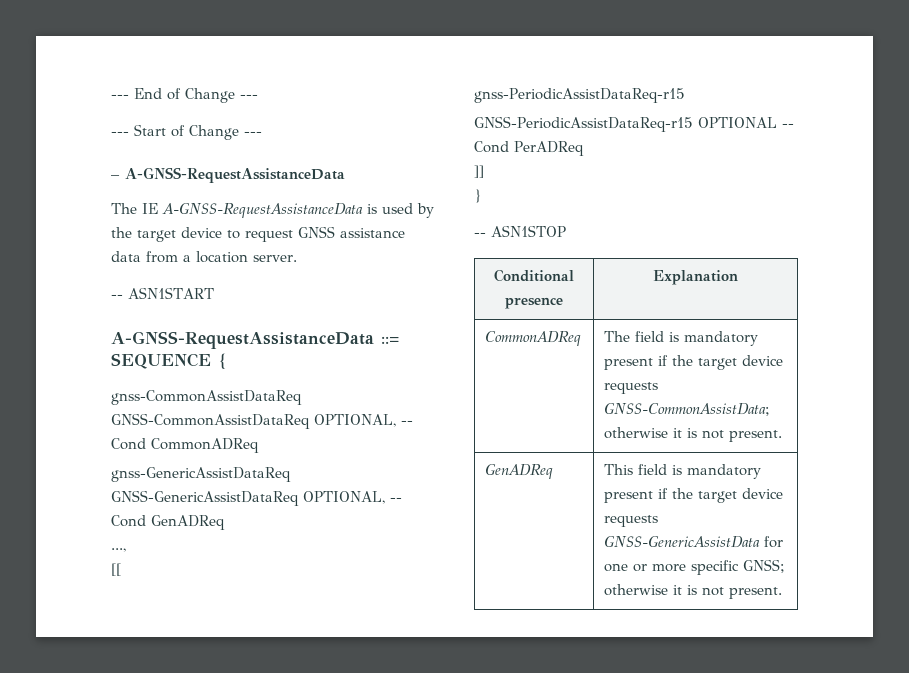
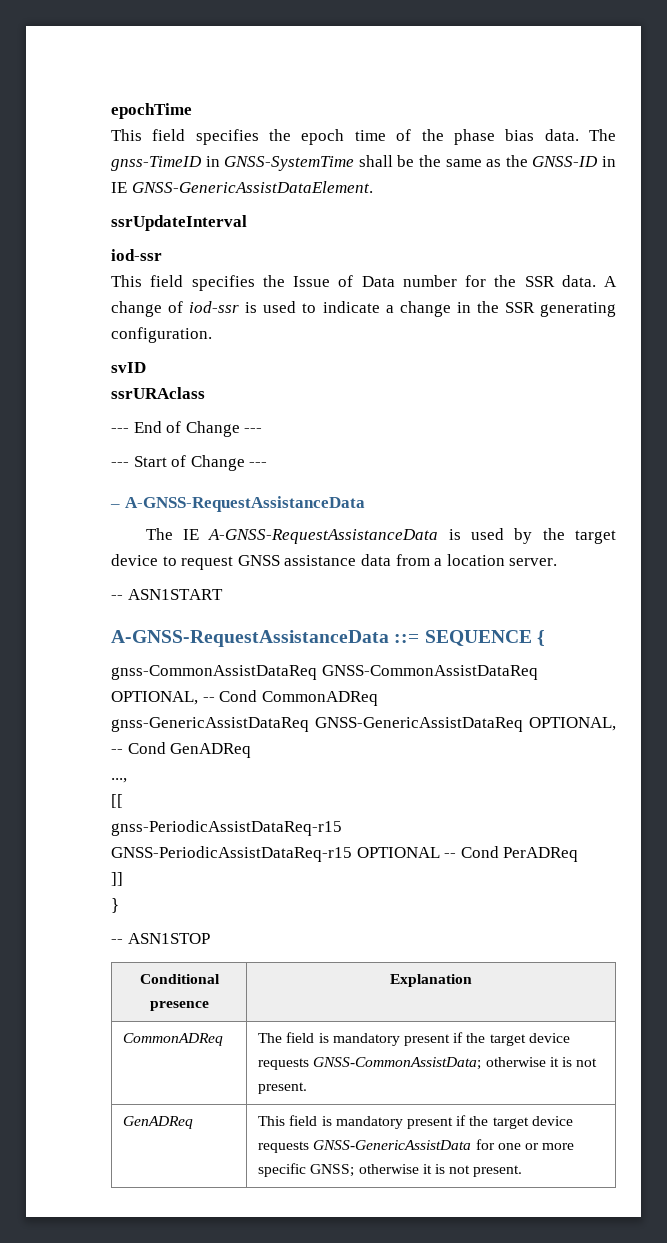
+ epochTime
+ This field specifies the epoch time of the phase bias data. The gnss-TimeID in GNSS-SystemTime shall be the same as the GNSS-ID in IE GNSS-GenericAssistDataElement.
+ ssrUpdateInterval
+ iod-ssr
+ This field specifies the Issue of Data number for the SSR data. A change of iod-ssr is used to indicate a change in the SSR generating configuration.
+ svID
+ ssrURAclass

